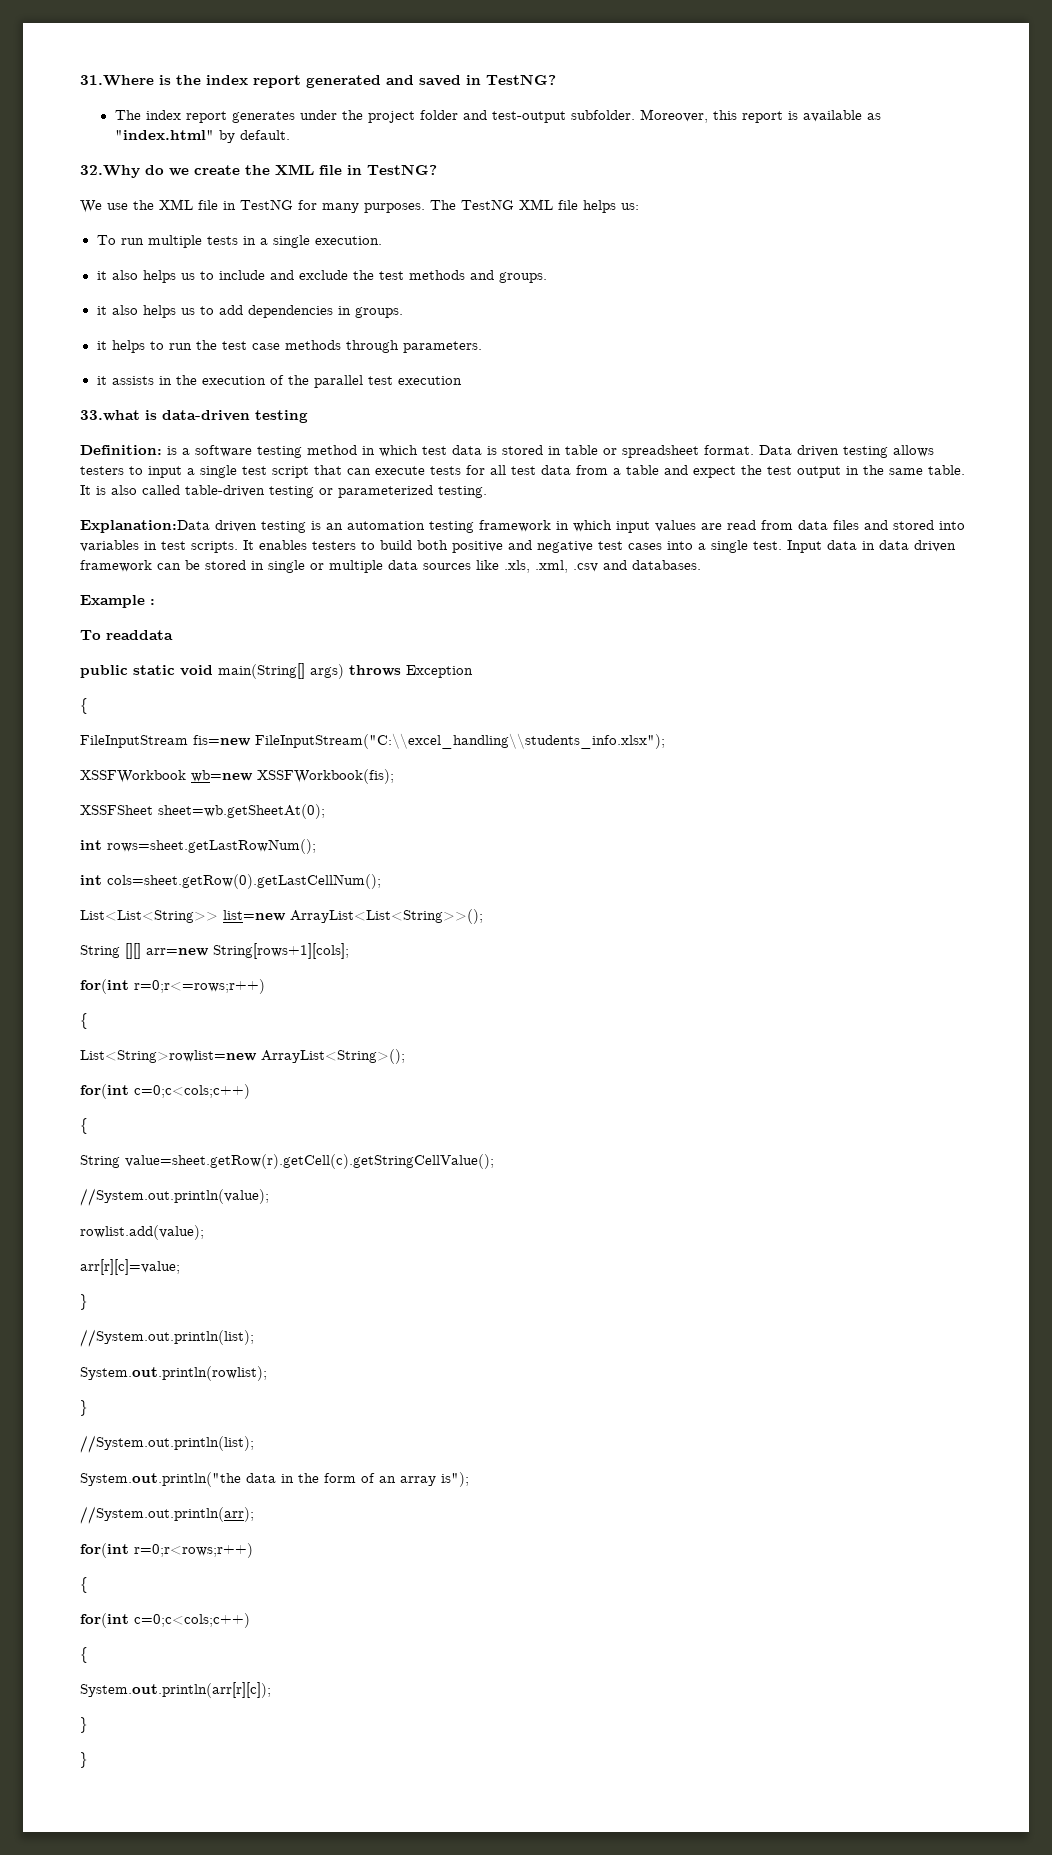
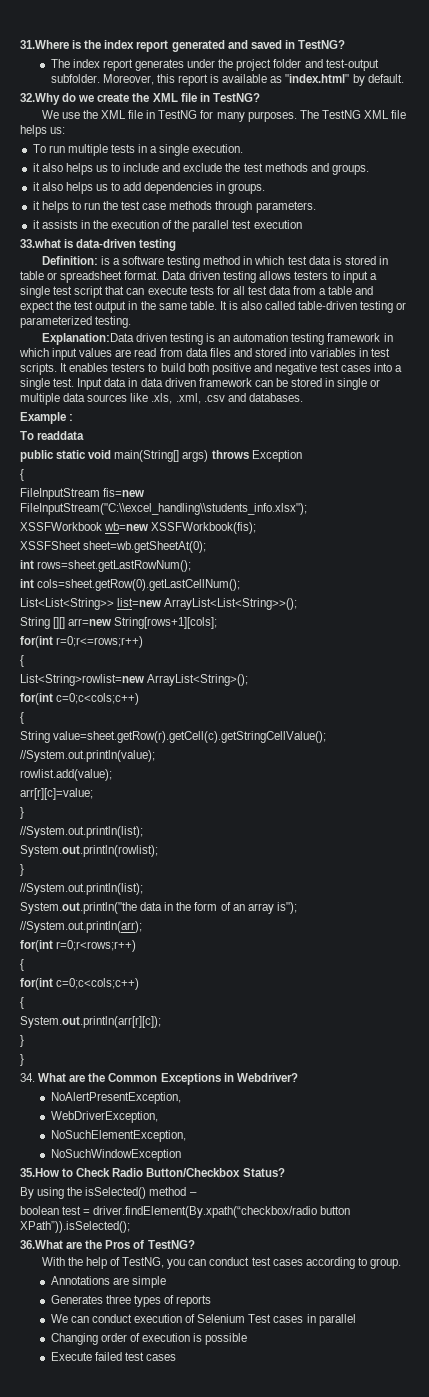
+ 34. What are the Common Exceptions in Webdriver?
+ NoAlertPresentException,
+ WebDriverException,
+ NoSuchElementException,
+ NoSuchWindowException
+ 35.How to Check Radio Button/Checkbox Status?
+ By using the isSelected() method –
+ boolean test = driver.findElement(By.xpath(“checkbox/radio button XPath”)).isSelected();
+ 36.What are the Pros of TestNG?
+ With the help of TestNG, you can conduct test cases according to group.
+ Annotations are simple
+ Generates three types of reports
+ We can conduct execution of Selenium Test cases in parallel
+ Changing order of execution is possible
+ Execute failed test cases

